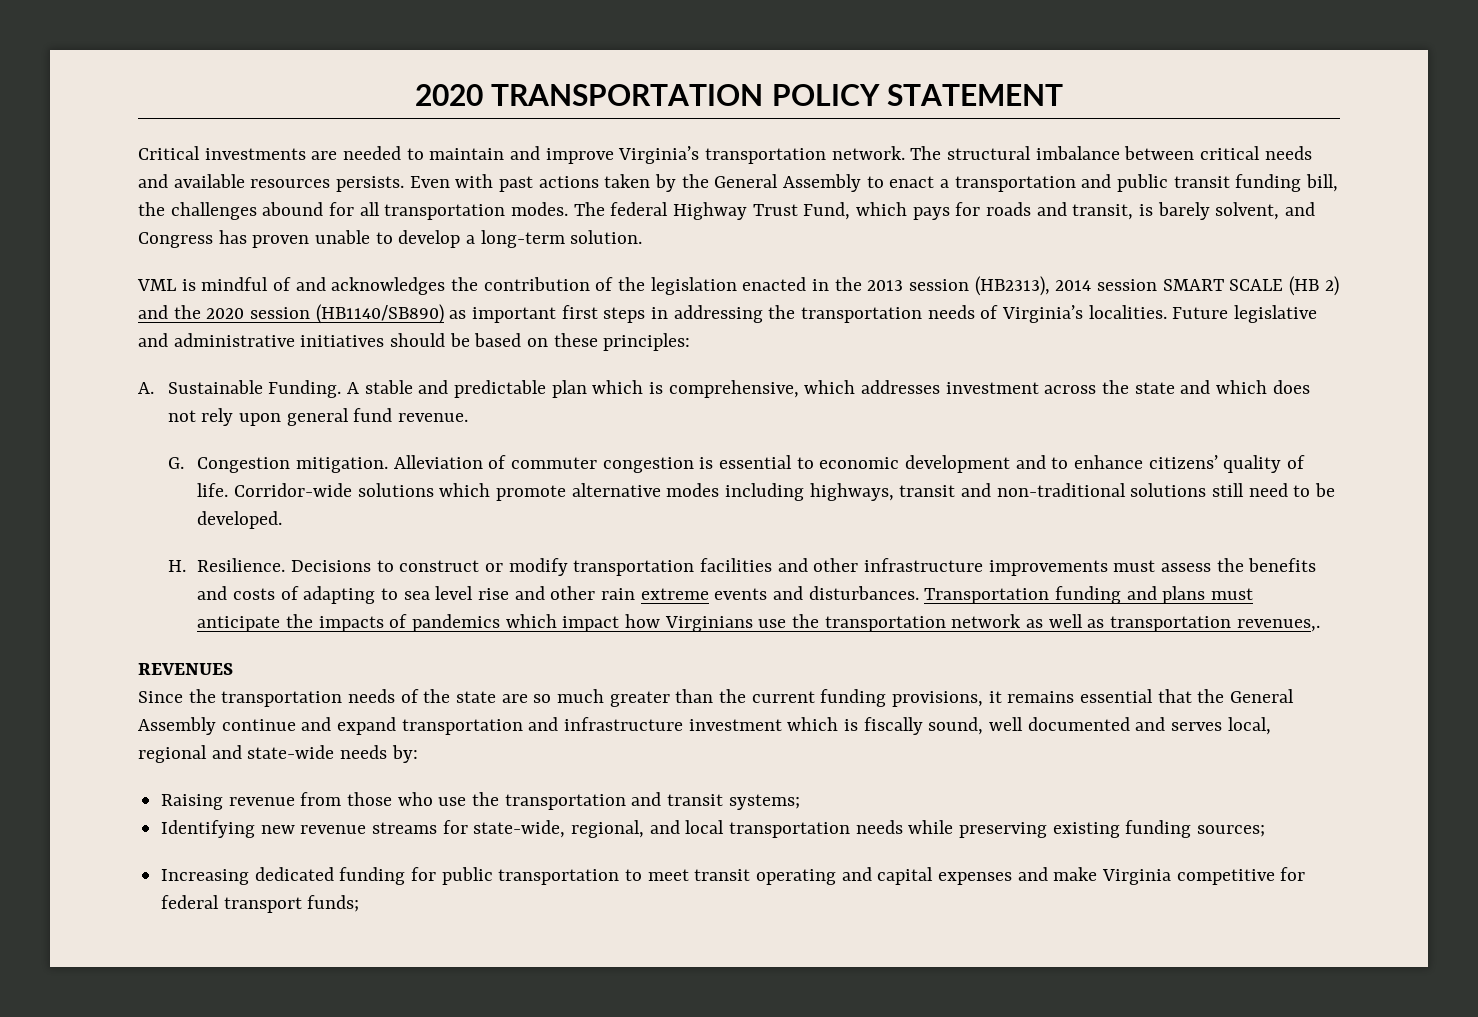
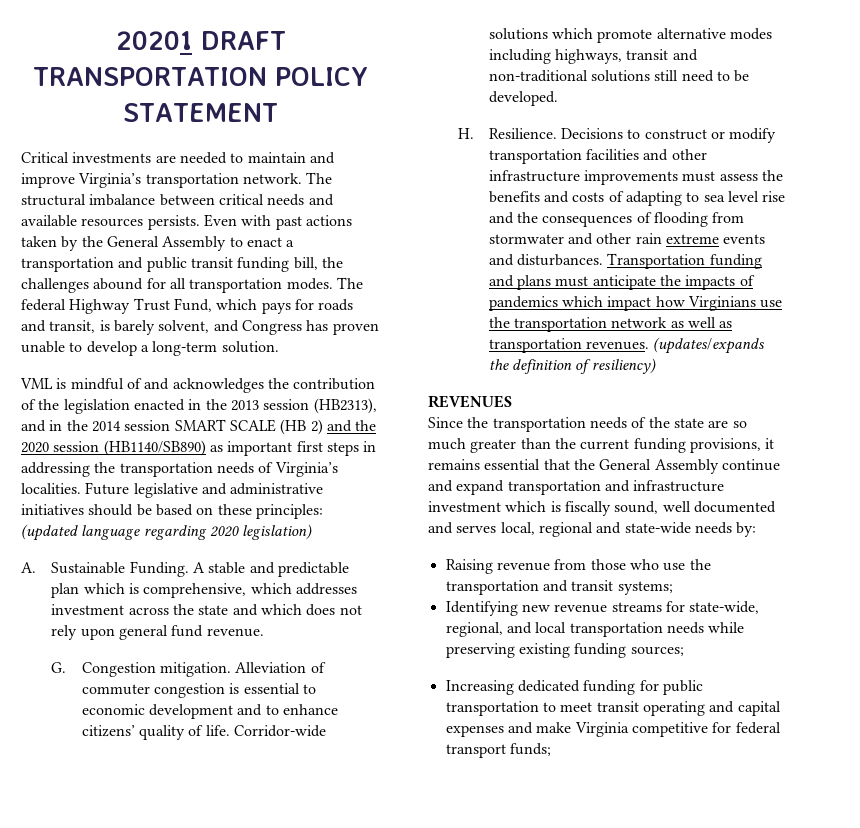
- 2020 TRANSPORTATION POLICY STATEMENT
+ 20201 DRAFT TRANSPORTATION POLICY STATEMENT
- VML is mindful of and acknowledges the contribution of the legislation enacted in the 2013 session (HB2313), 2014 session SMART SCALE (HB 2) and the 2020 session (HB1140/SB890) as important first steps in addressing the transportation needs of Virginia’s localities.
+ VML is mindful of and acknowledges the contribution of the legislation enacted in the 2013 session (HB2313), and in the 2014 session SMART SCALE (HB 2) and the 2020 session (HB1140/SB890) as important first steps in addressing the transportation needs of Virginia’s localities.
- Future legislative and administrative initiatives should be based on these principles:
+ Future legislative and administrative initiatives should be based on these principles: (updated language regarding 2020 legislation)
- Decisions to construct or modify transportation facilities and other infrastructure improvements must assess the benefits and costs of adapting to sea level rise and other rain extreme events and disturbances.
+ Decisions to construct or modify transportation facilities and other infrastructure improvements must assess the benefits and costs of adapting to sea level rise and the consequences of flooding from stormwater and other rain extreme events and disturbances.
- Transportation funding and plans must anticipate the impacts of pandemics which impact how Virginians use the transportation network as well as transportation revenues,.
+ Transportation funding and plans must anticipate the impacts of pandemics which impact how Virginians use the transportation network as well as transportation revenues. (updates/expands the definition of resiliency)

